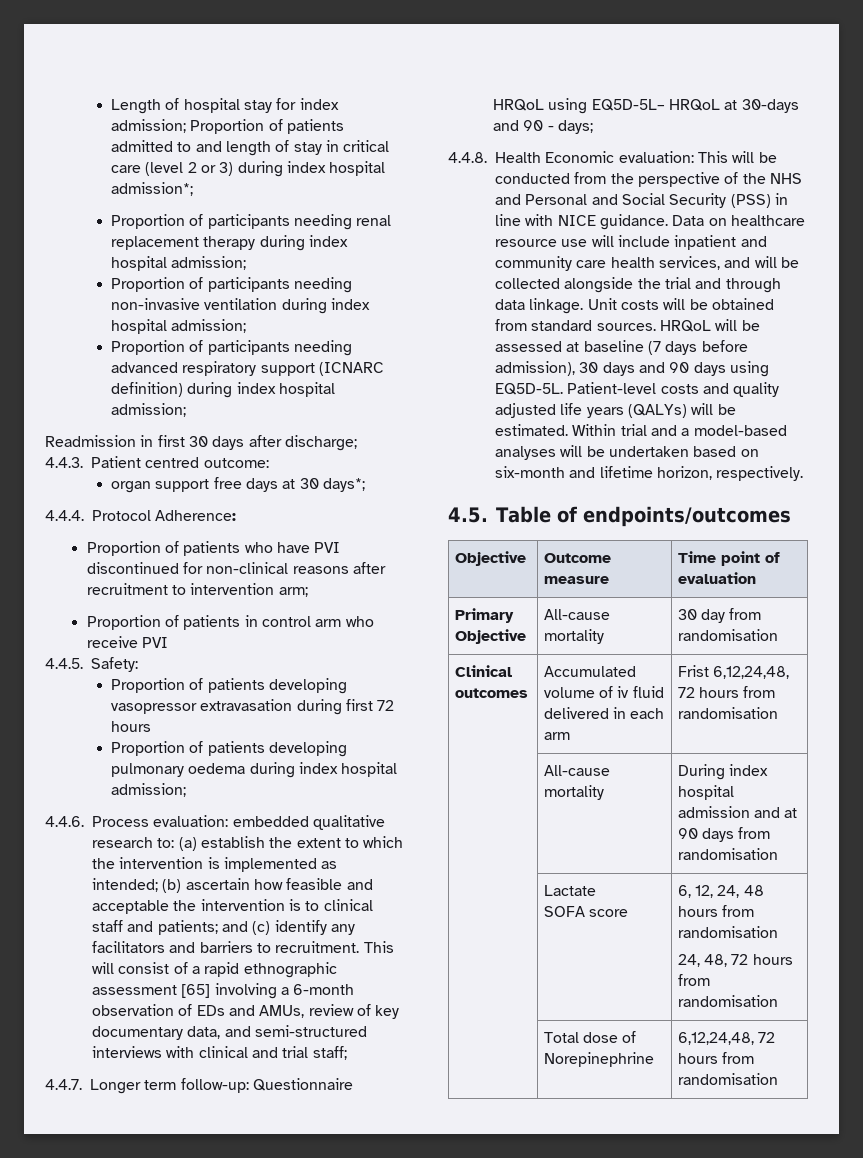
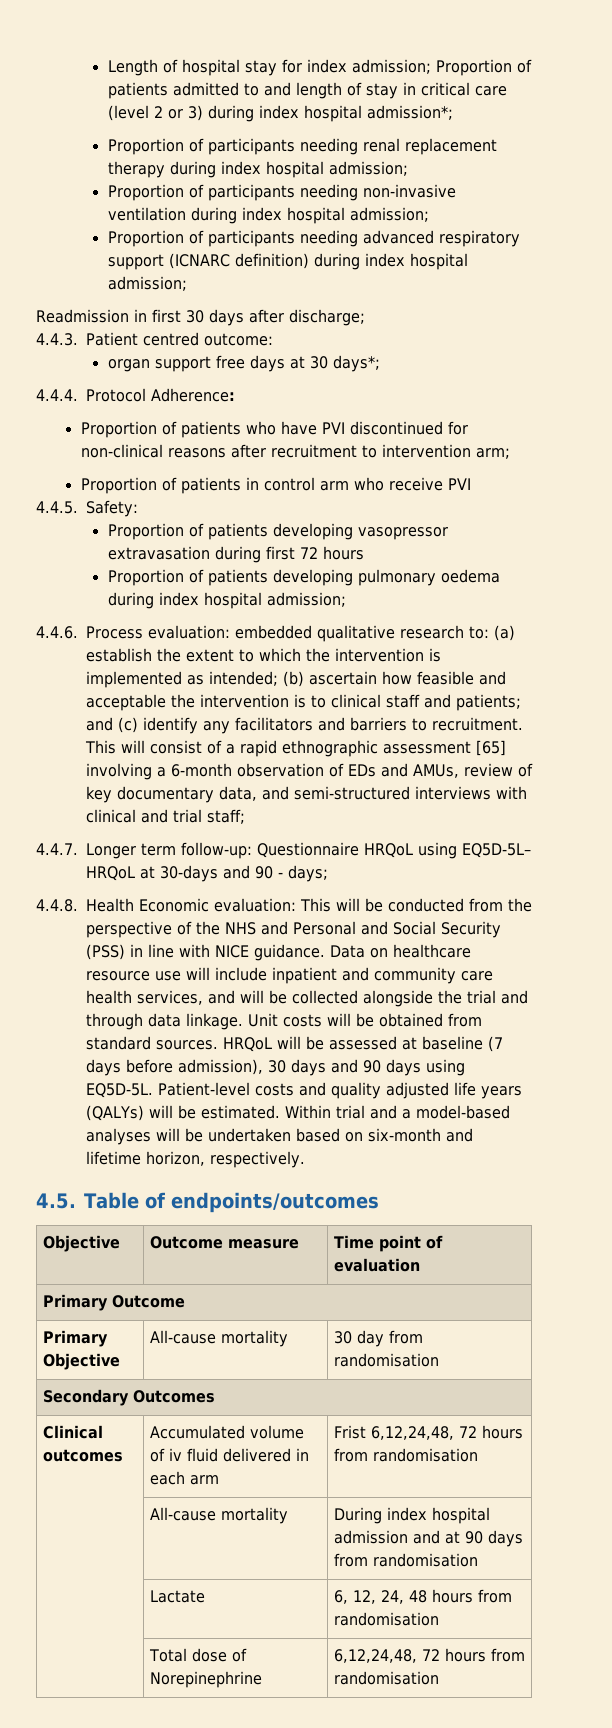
+ Primary Outcome
+ Secondary Outcomes
- | Lactate
- SOFA score | 6, 12, 24, 48 hours from randomisation
- 24, 48, 72 hours from randomisation
+ | Lactate | 6, 12, 24, 48 hours from randomisation

